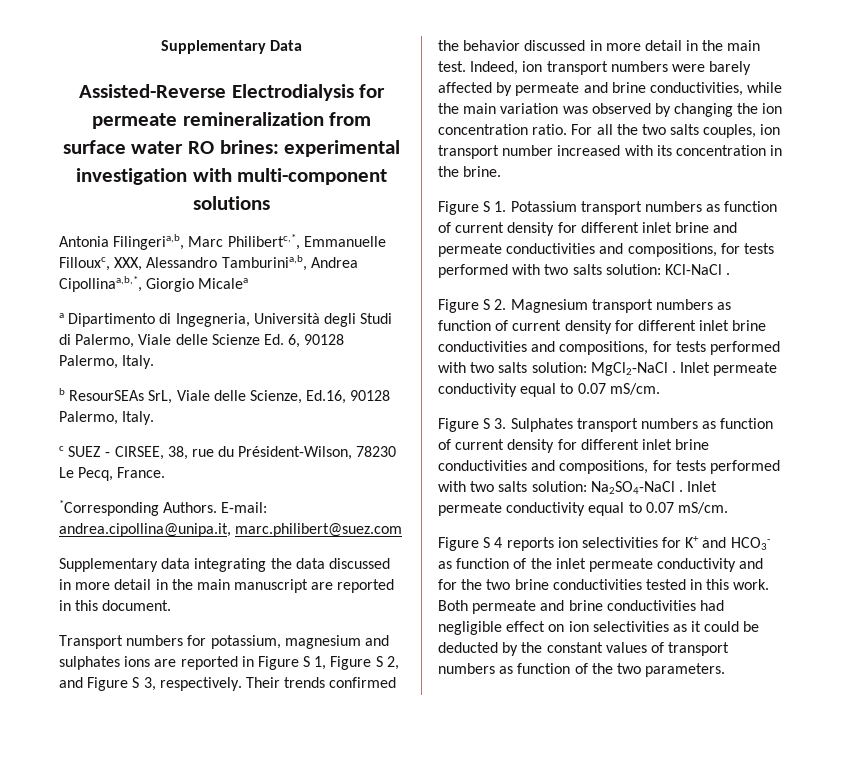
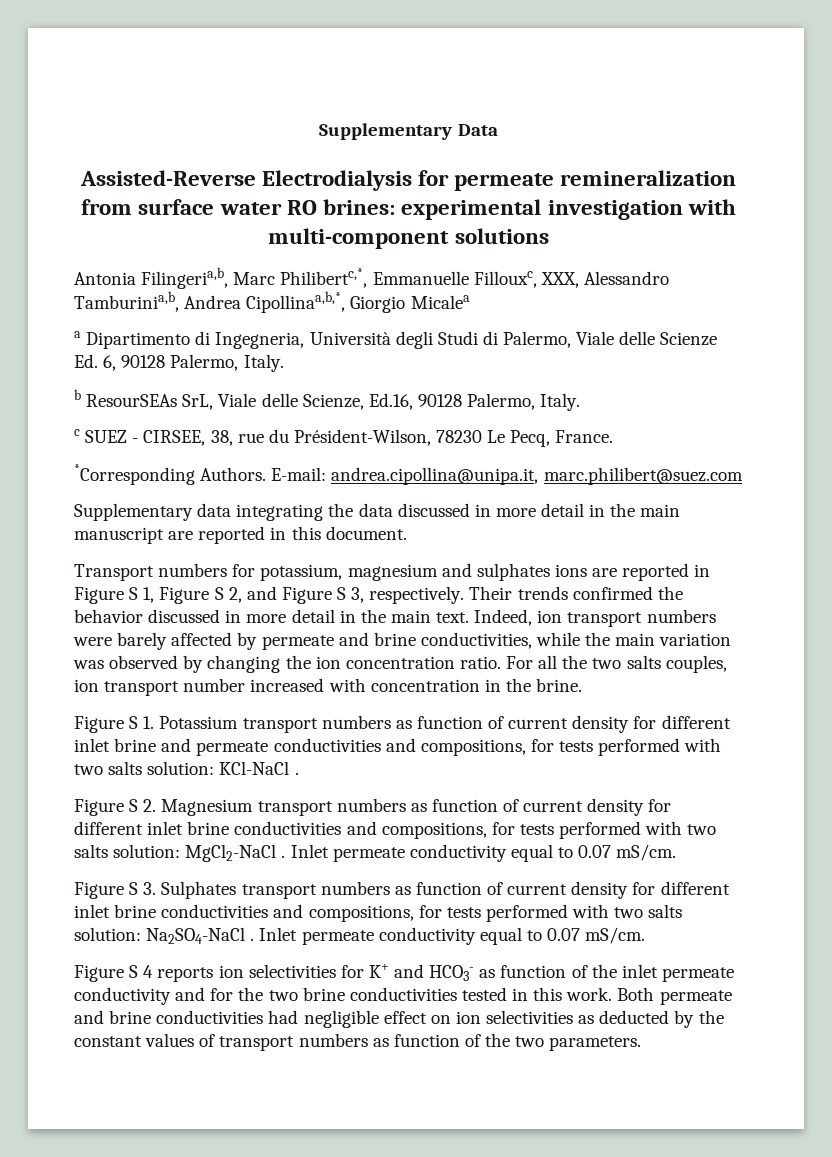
- Their trends confirmed the behavior discussed in more detail in the main test.
+ Their trends confirmed the behavior discussed in more detail in the main text.
- For all the two salts couples, ion transport number increased with its concentration in the brine.
+ For all the two salts couples, ion transport number increased with concentration in the brine.
- Both permeate and brine conductivities had negligible effect on ion selectivities as it could be deducted by the constant values of transport numbers as function of the two parameters.
+ Both permeate and brine conductivities had negligible effect on ion selectivities as deducted by the constant values of transport numbers as function of the two parameters.

